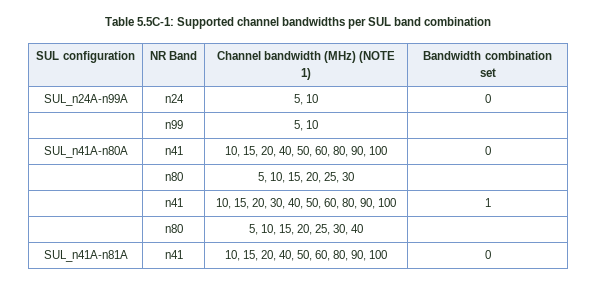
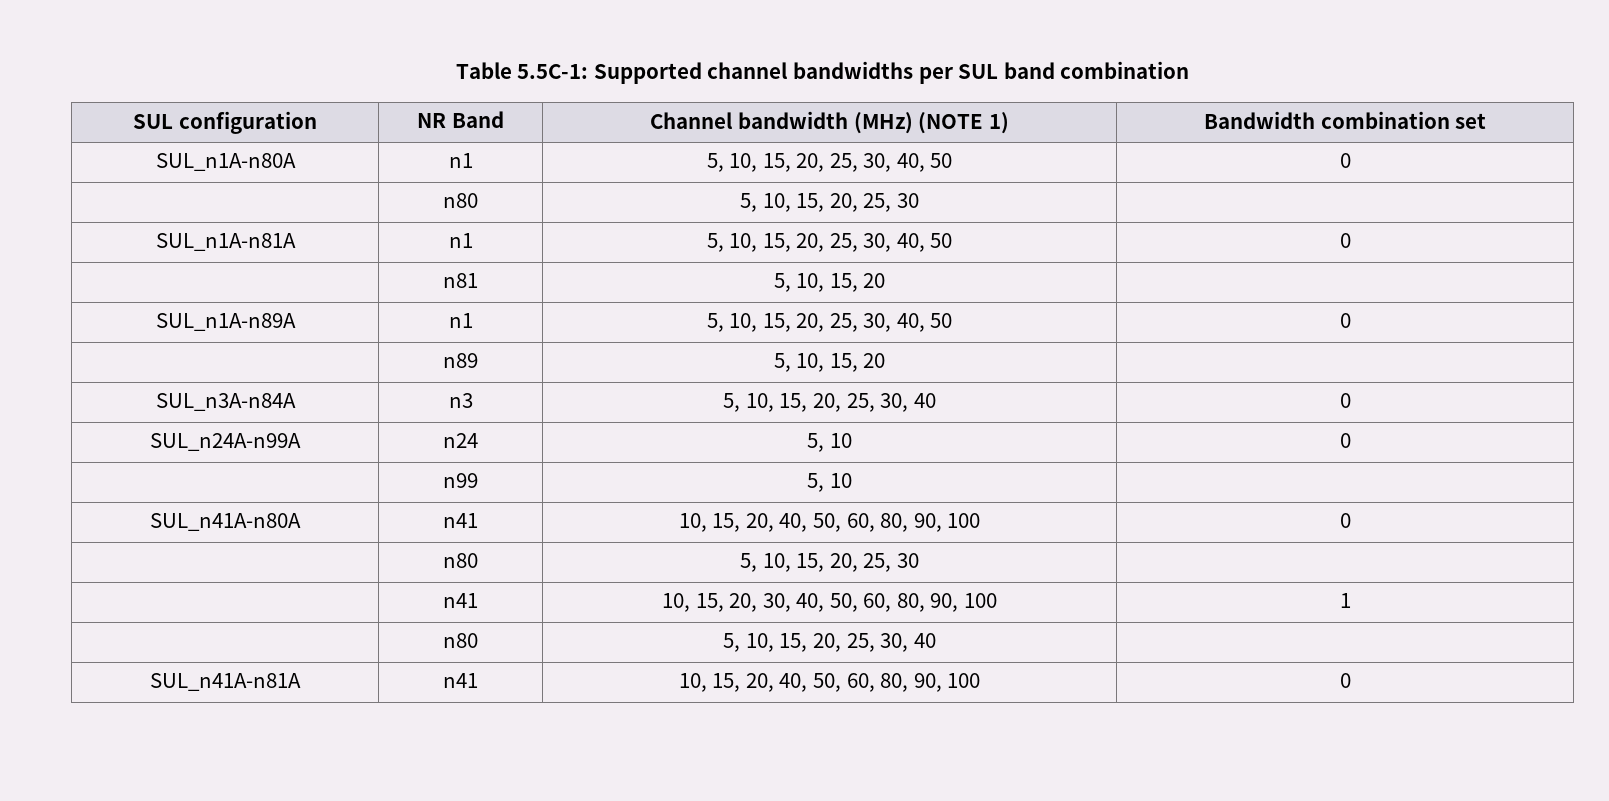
+ SUL_n1A-n80A | n1 | 5, 10, 15, 20, 25, 30, 40, 50 | 0
+ | n80 | 5, 10, 15, 20, 25, 30 |
+ SUL_n1A-n81A | n1 | 5, 10, 15, 20, 25, 30, 40, 50 | 0
+ | n81 | 5, 10, 15, 20 |
+ SUL_n1A-n89A | n1 | 5, 10, 15, 20, 25, 30, 40, 50 | 0
+ | n89 | 5, 10, 15, 20 |
+ SUL_n3A-n84A | n3 | 5, 10, 15, 20, 25, 30, 40 | 0

